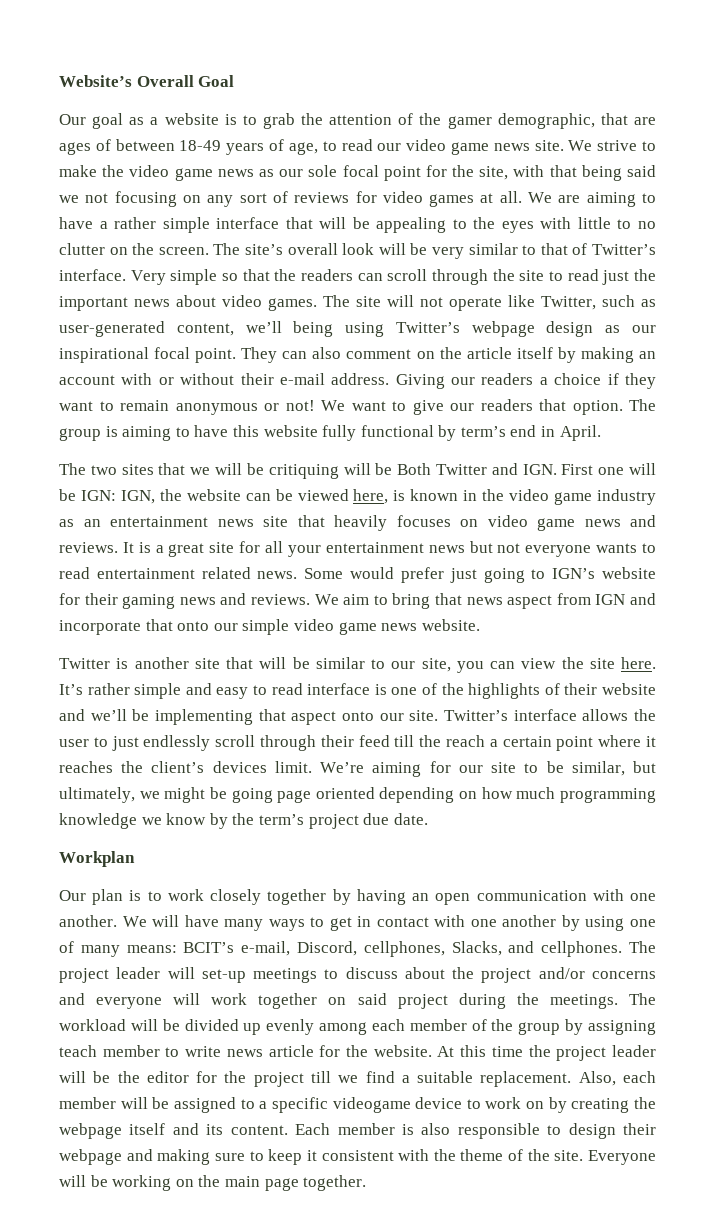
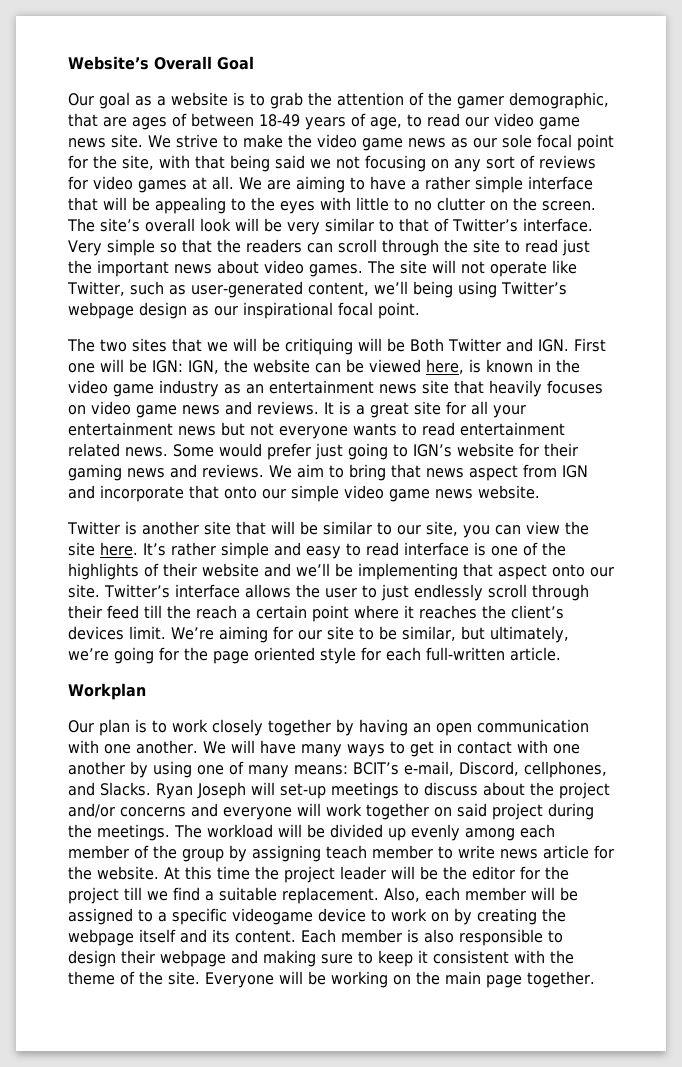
- They can also comment on the article itself by making an account with or without their e-mail address. Giving our readers a choice if they want to remain anonymous or not! We want to give our readers that option. The group is aiming to have this website fully functional by term’s end in April.
- We’re aiming for our site to be similar, but ultimately, we might be going page oriented depending on how much programming knowledge we know by the term’s project due date.
+ We’re aiming for our site to be similar, but ultimately, we’re going for the page oriented style for each full-written article.
- We will have many ways to get in contact with one another by using one of many means: BCIT’s e-mail, Discord, cellphones, Slacks, and cellphones. The project leader will set-up meetings to discuss about the project and/or concerns and everyone will work together on said project during the meetings.
+ We will have many ways to get in contact with one another by using one of many means: BCIT’s e-mail, Discord, cellphones, and Slacks. Ryan Joseph will set-up meetings to discuss about the project and/or concerns and everyone will work together on said project during the meetings.

